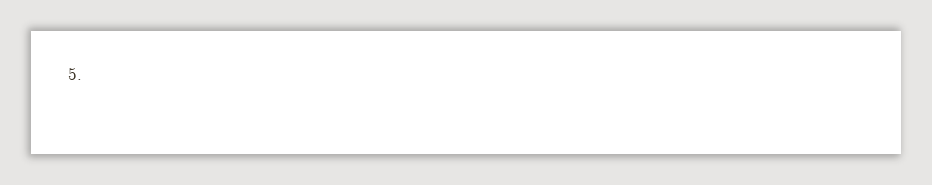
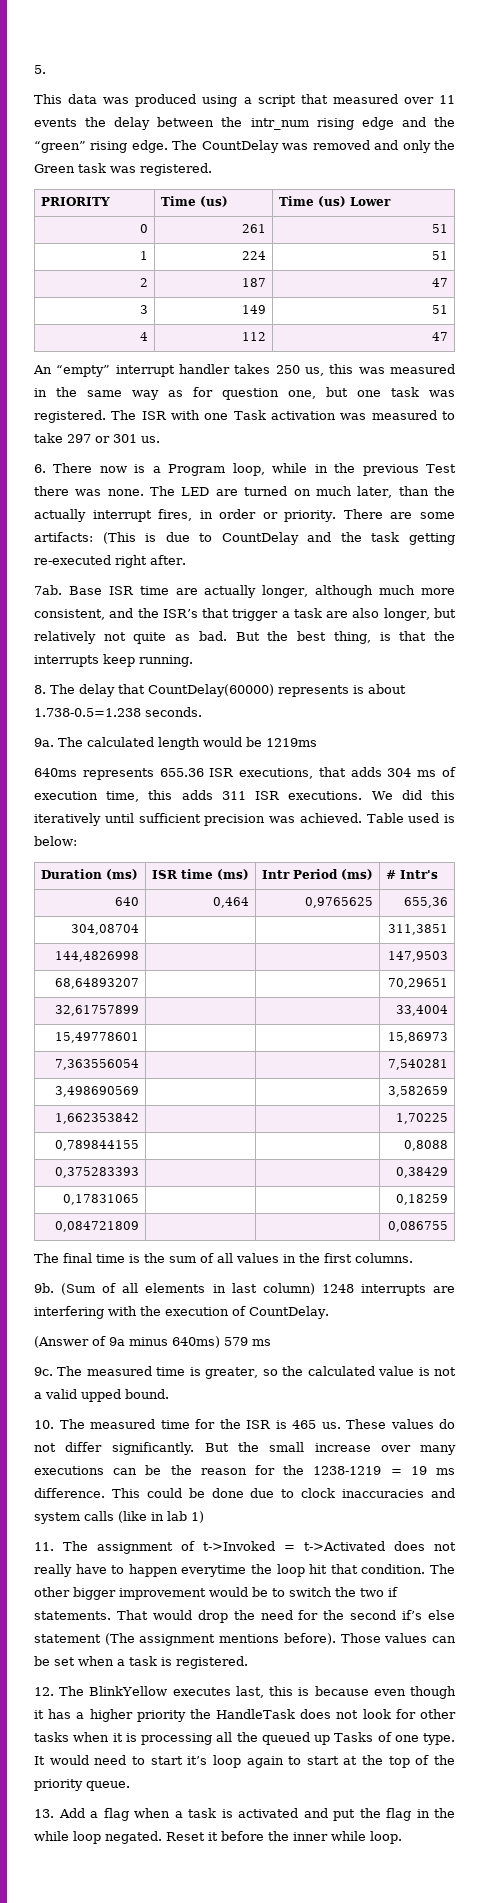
+ This data was produced using a script that measured over 11 events the delay between the intr_num rising edge and the “green” rising edge. The CountDelay was removed and only the Green task was registered.
+ PRIORITY | Time (us) | Time (us) Lower
+ 0 | 261 | 51
+ 1 | 224 | 51
+ 2 | 187 | 47
+ 3 | 149 | 51
+ 4 | 112 | 47
+ An “empty” interrupt handler takes 250 us, this was measured in the same way as for question one, but one task was registered. The ISR with one Task activation was measured to take 297 or 301 us.
+ 6. There now is a Program loop, while in the previous Test there was none. The LED are turned on much later, than the actually interrupt fires, in order or priority. There are some artifacts: (This is due to CountDelay and the task getting re-executed right after.
+ 7ab. Base ISR time are actually longer, although much more consistent, and the ISR’s that trigger a task are also longer, but relatively not quite as bad. But the best thing, is that the interrupts keep running.
+ 8. The delay that CountDelay(60000) represents is about 1.738-0.5=1.238 seconds.
+ 9a. The calculated length would be 1219ms
+ 640ms represents 655.36 ISR executions, that adds 304 ms of execution time, this adds 311 ISR executions. We did this iteratively until sufficient precision was achieved. Table used is below:
+ Duration (ms) | ISR time (ms) | Intr Period (ms) | # Intr's
+ 640 | 0,464 | 0,9765625 | 655,36
+ 304,08704 | | | 311,3851
+ 144,4826998 | | | 147,9503
+ 68,64893207 | | | 70,29651
+ 32,61757899 | | | 33,4004
+ 15,49778601 | | | 15,86973
+ 7,363556054 | | | 7,540281
+ 3,498690569 | | | 3,582659
+ 1,662353842 | | | 1,70225
+ 0,789844155 | | | 0,8088
+ 0,375283393 | | | 0,38429
+ 0,17831065 | | | 0,18259
+ 0,084721809 | | | 0,086755
+ The final time is the sum of all values in the first columns.
+ 9b. (Sum of all elements in last column) 1248 interrupts are interfering with the execution of CountDelay.
+ (Answer of 9a minus 640ms) 579 ms
+ 9c. The measured time is greater, so the calculated value is not a valid upped bound.
+ 10. The measured time for the ISR is 465 us. These values do not differ significantly. But the small increase over many executions can be the reason for the 1238-1219 = 19 ms difference. This could be done due to clock inaccuracies and system calls (like in lab 1)
+ 11. The assignment of t->Invoked = t->Activated does not really have to happen everytime the loop hit that condition. The other bigger improvement would be to switch the two if statements. That would drop the need for the second if’s else statement (The assignment mentions before). Those values can be set when a task is registered.
+ 12. The BlinkYellow executes last, this is because even though it has a higher priority the HandleTask does not look for other tasks when it is processing all the queued up Tasks of one type. It would need to start it’s loop again to start at the top of the priority queue.
+ 13. Add a flag when a task is activated and put the flag in the while loop negated. Reset it before the inner while loop.

